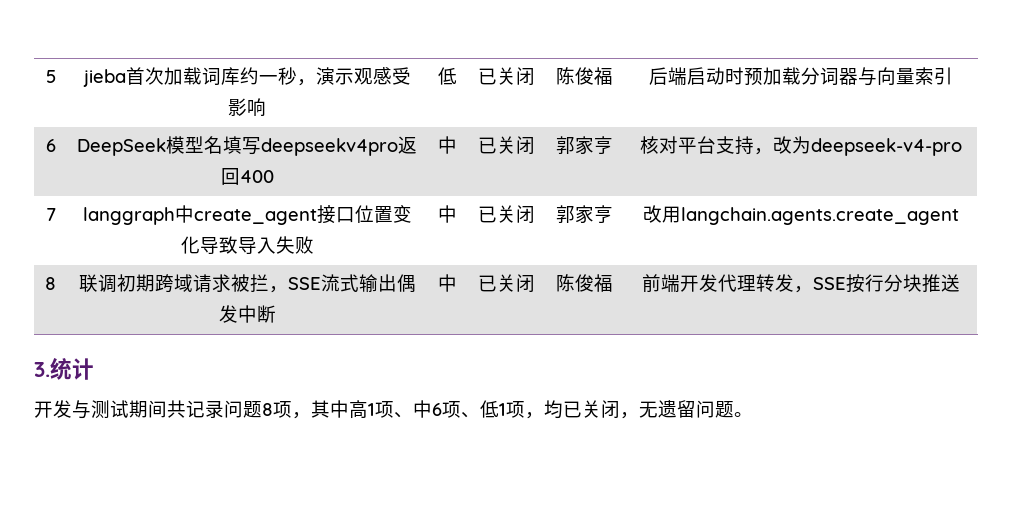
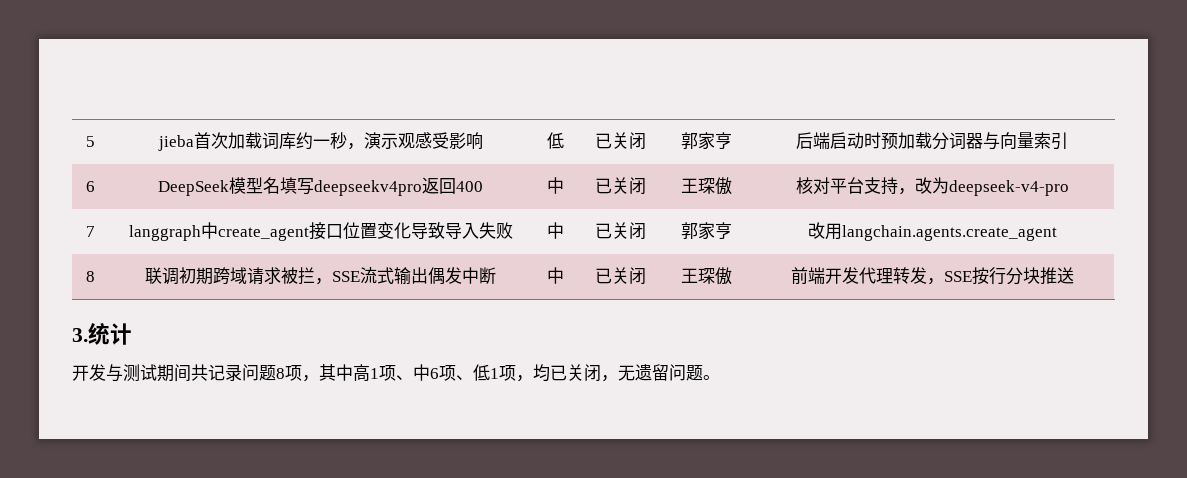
- 5 | jieba首次加载词库约一秒，演示观感受影响 | 低 | 已关闭 | 陈俊福 | 后端启动时预加载分词器与向量索引
+ 5 | jieba首次加载词库约一秒，演示观感受影响 | 低 | 已关闭 | 郭家亨 | 后端启动时预加载分词器与向量索引
- 6 | DeepSeek模型名填写deepseekv4pro返回400 | 中 | 已关闭 | 郭家亨 | 核对平台支持，改为deepseek-v4-pro
+ 6 | DeepSeek模型名填写deepseekv4pro返回400 | 中 | 已关闭 | 王琛傲 | 核对平台支持，改为deepseek-v4-pro
- 8 | 联调初期跨域请求被拦，SSE流式输出偶发中断 | 中 | 已关闭 | 陈俊福 | 前端开发代理转发，SSE按行分块推送
+ 8 | 联调初期跨域请求被拦，SSE流式输出偶发中断 | 中 | 已关闭 | 王琛傲 | 前端开发代理转发，SSE按行分块推送

